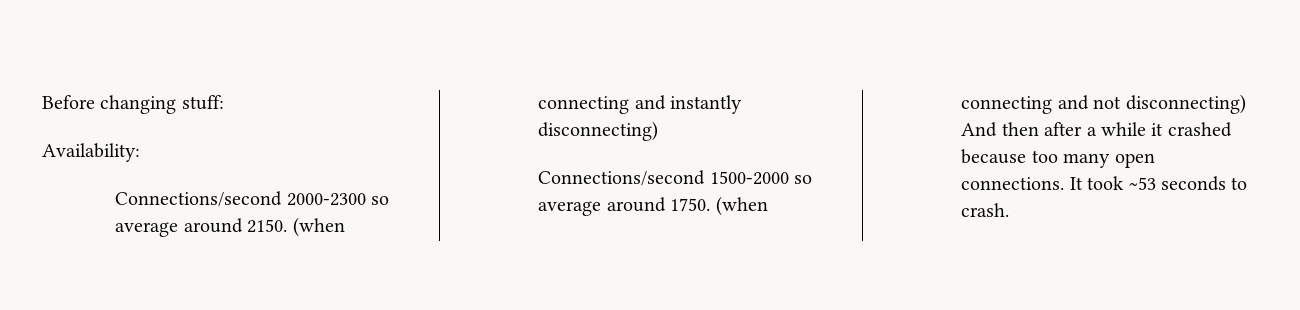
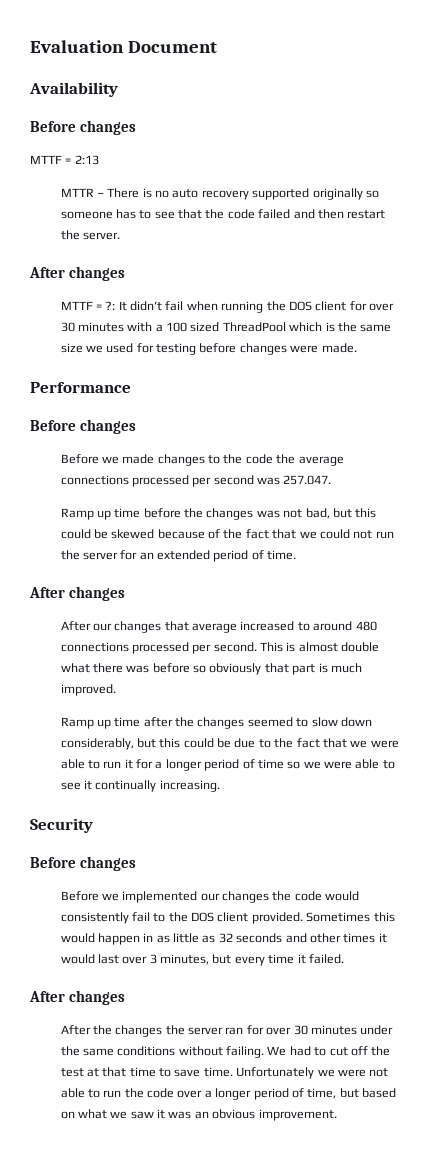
- Before changing stuff:
- Availability:
- Connections/second 2000-2300 so average around 2150. (when connecting and instantly disconnecting)
- Connections/second 1500-2000 so average around 1750. (when connecting and not disconnecting) And then after a while it crashed because too many open connections. It took ~53 seconds to crash.
+ Evaluation Document
+ Availability
+ Before changes
+ MTTF = 2:13
+ MTTR – There is no auto recovery supported originally so someone has to see that the code failed and then restart the server.
+ After changes
+ MTTF = ?: It didn’t fail when running the DOS client for over 30 minutes with a 100 sized ThreadPool which is the same size we used for testing before changes were made.
+ Performance
+ Before changes
+ Before we made changes to the code the average connections processed per second was 257.047.
+ Ramp up time before the changes was not bad, but this could be skewed because of the fact that we could not run the server for an extended period of time.
+ After changes
+ After our changes that average increased to around 480 connections processed per second. This is almost double what there was before so obviously that part is much improved.
+ Ramp up time after the changes seemed to slow down considerably, but this could be due to the fact that we were able to run it for a longer period of time so we were able to see it continually increasing.
+ Security
+ Before changes
+ Before we implemented our changes the code would consistently fail to the DOS client provided. Sometimes this would happen in as little as 32 seconds and other times it would last over 3 minutes, but every time it failed.
+ After changes
+ After the changes the server ran for over 30 minutes under the same conditions without failing. We had to cut off the test at that time to save time. Unfortunately we were not able to run the code over a longer period of time, but based on what we saw it was an obvious improvement.

